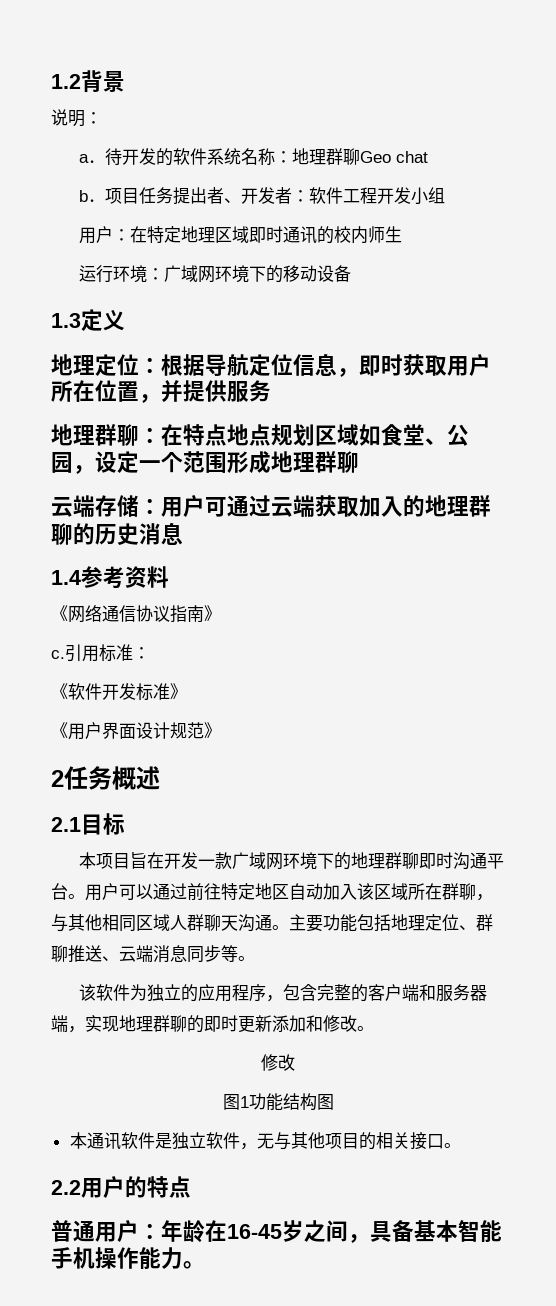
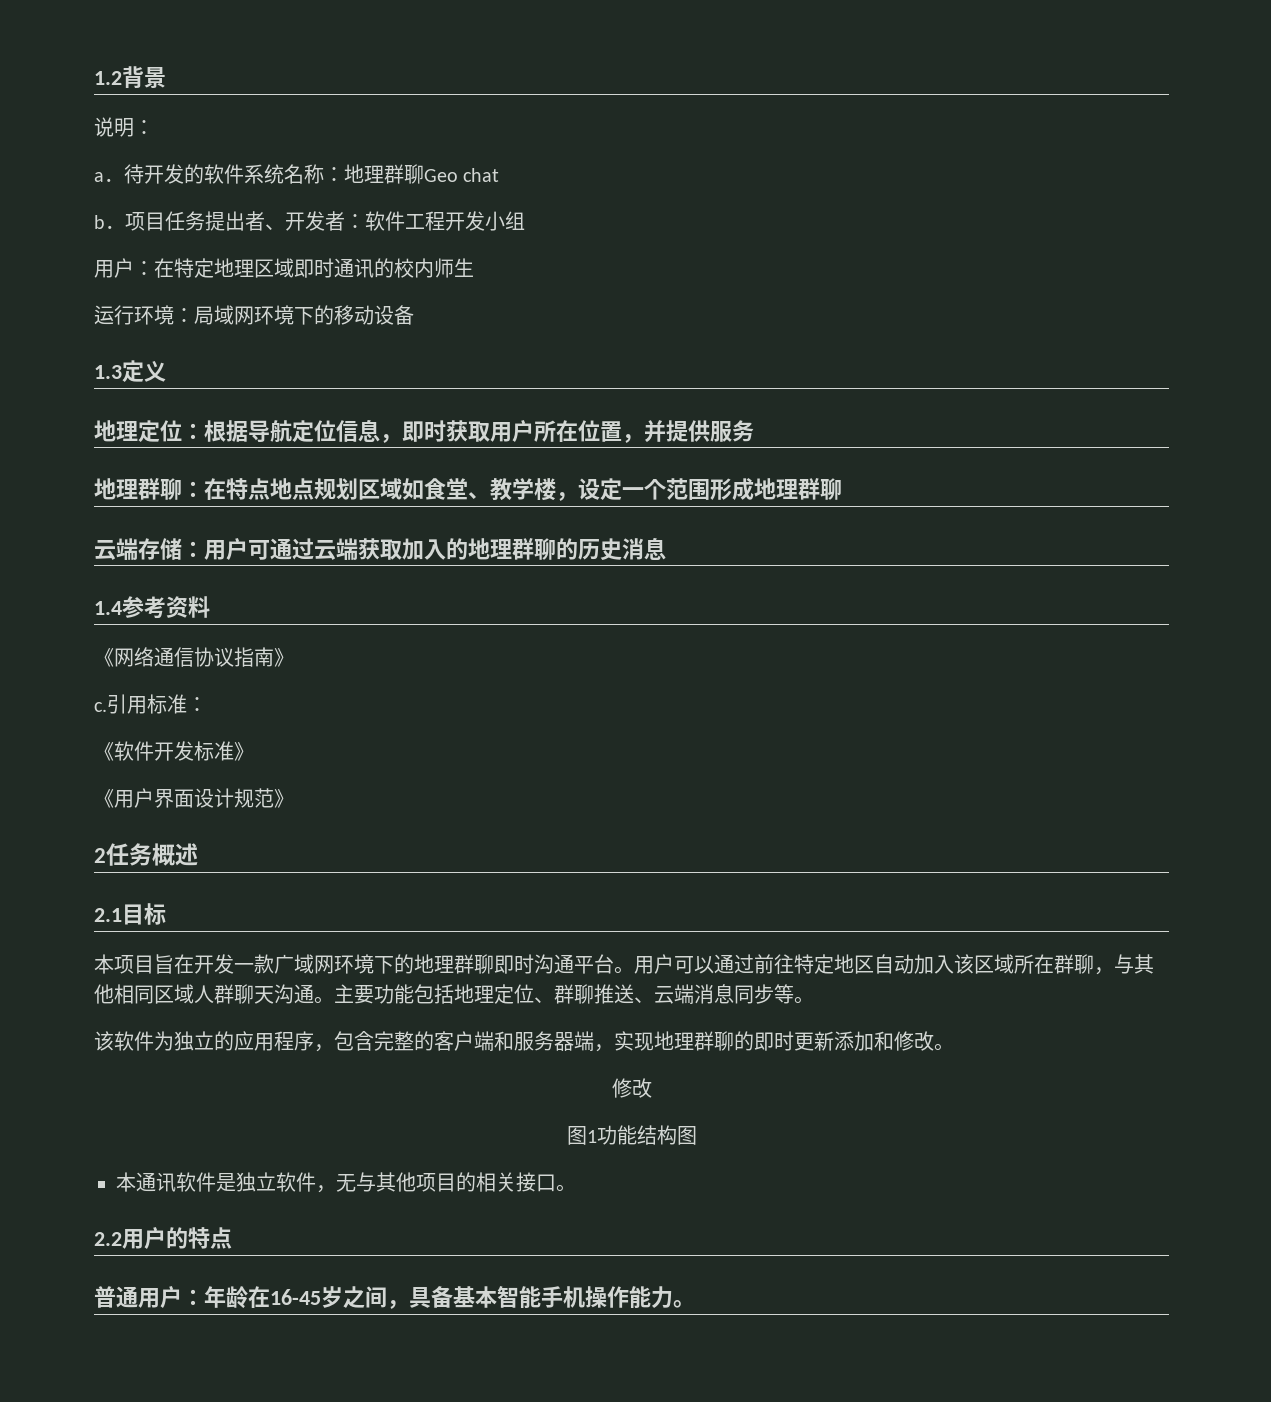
- 运行环境：广域网环境下的移动设备
+ 运行环境：局域网环境下的移动设备
- 地理群聊：在特点地点规划区域如食堂、公园，设定一个范围形成地理群聊
+ 地理群聊：在特点地点规划区域如食堂、教学楼，设定一个范围形成地理群聊

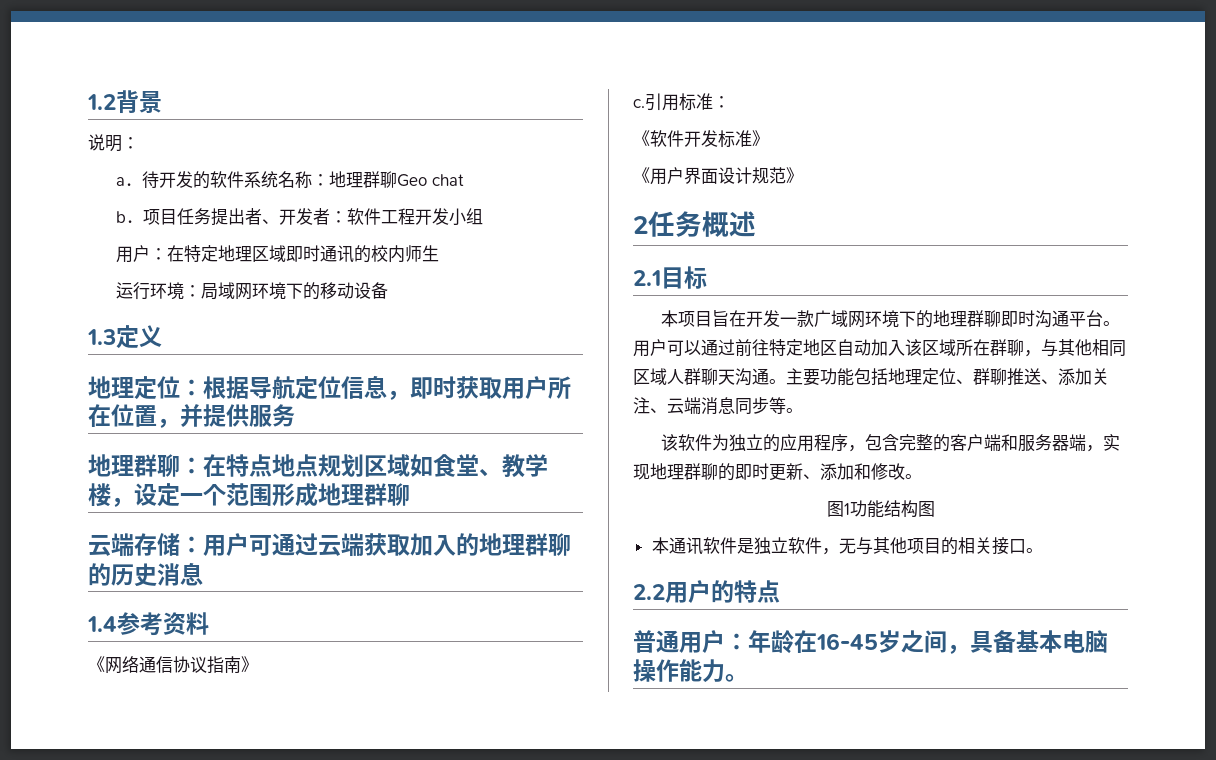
- 主要功能包括地理定位、群聊推送、云端消息同步等。
+ 主要功能包括地理定位、群聊推送、添加关注、云端消息同步等。
- 该软件为独立的应用程序，包含完整的客户端和服务器端，实现地理群聊的即时更新添加和修改。
- 修改
+ 该软件为独立的应用程序，包含完整的客户端和服务器端，实现地理群聊的即时更新、添加和修改。
- 普通用户：年龄在16-45岁之间，具备基本智能手机操作能力。
+ 普通用户：年龄在16-45岁之间，具备基本电脑操作能力。

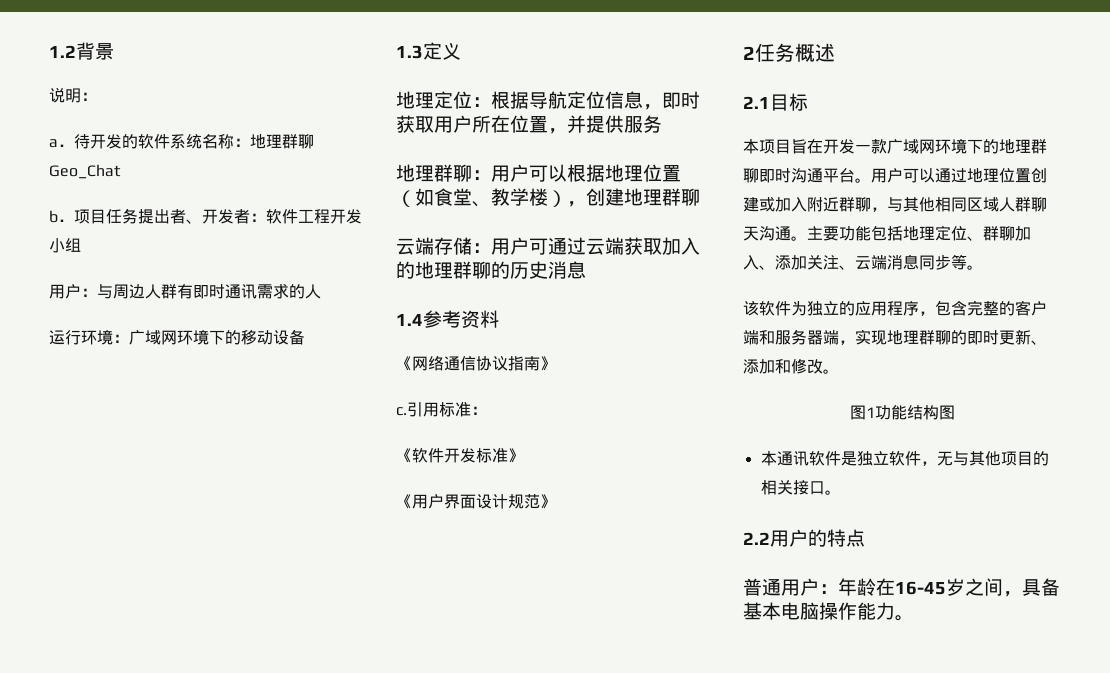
- a．待开发的软件系统名称：地理群聊Geo chat
+ a．待开发的软件系统名称：地理群聊Geo_Chat
- 用户：在特定地理区域即时通讯的校内师生
+ 用户：与周边人群有即时通讯需求的人
- 运行环境：局域网环境下的移动设备
+ 运行环境：广域网环境下的移动设备
- 地理群聊：在特点地点规划区域如食堂、教学楼，设定一个范围形成地理群聊
+ 地理群聊：用户可以根据地理位置（如食堂、教学楼），创建地理群聊
- 用户可以通过前往特定地区自动加入该区域所在群聊，与其他相同区域人群聊天沟通。
+ 用户可以通过地理位置创建或加入附近群聊，与其他相同区域人群聊天沟通。
- 主要功能包括地理定位、群聊推送、添加关注、云端消息同步等。
+ 主要功能包括地理定位、群聊加入、添加关注、云端消息同步等。

